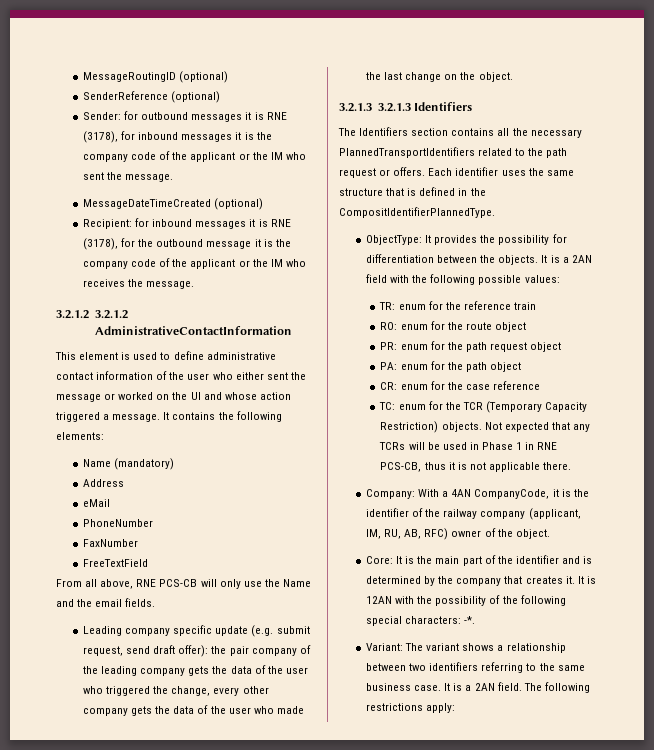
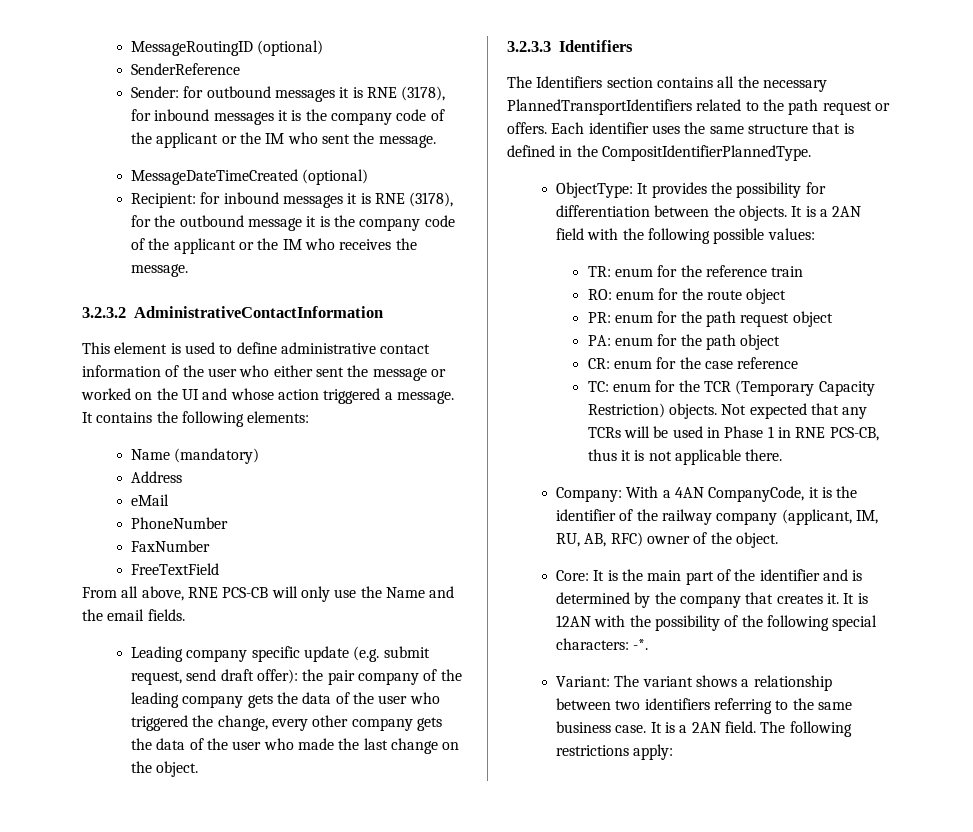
- SenderReference (optional)
+ SenderReference
- 3.2.1.2 3.2.1.2 AdministrativeContactInformation
+ 3.2.3.2 AdministrativeContactInformation
- 3.2.1.3 3.2.1.3 Identifiers
+ 3.2.3.3 Identifiers

